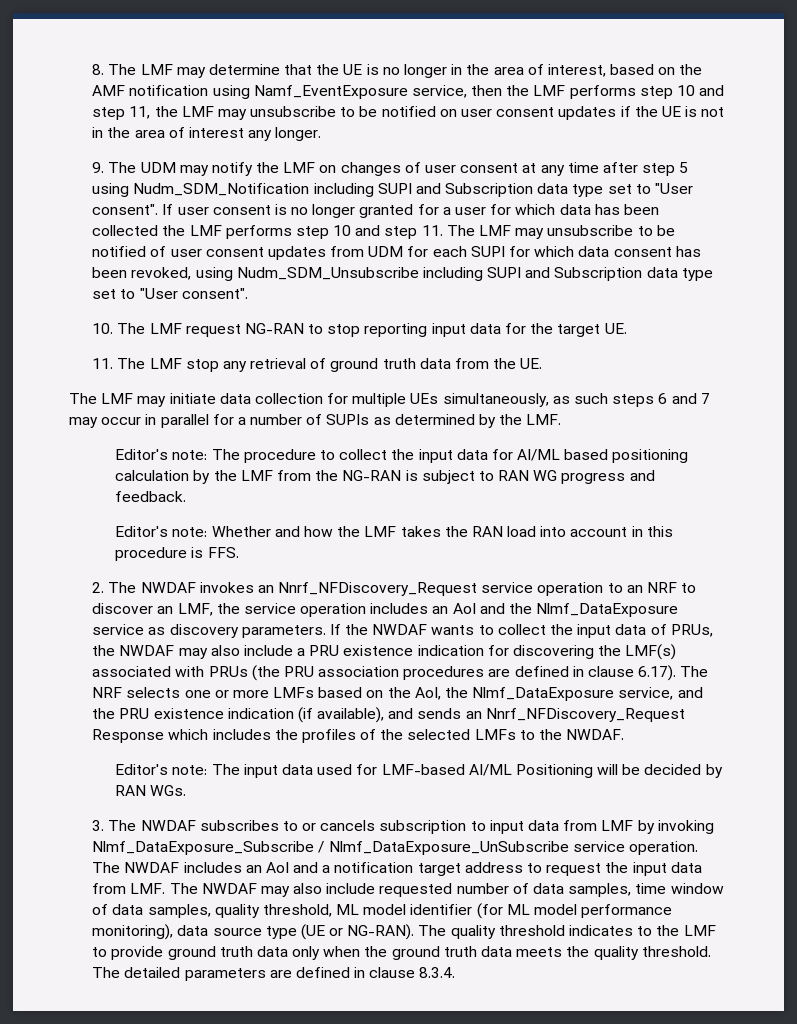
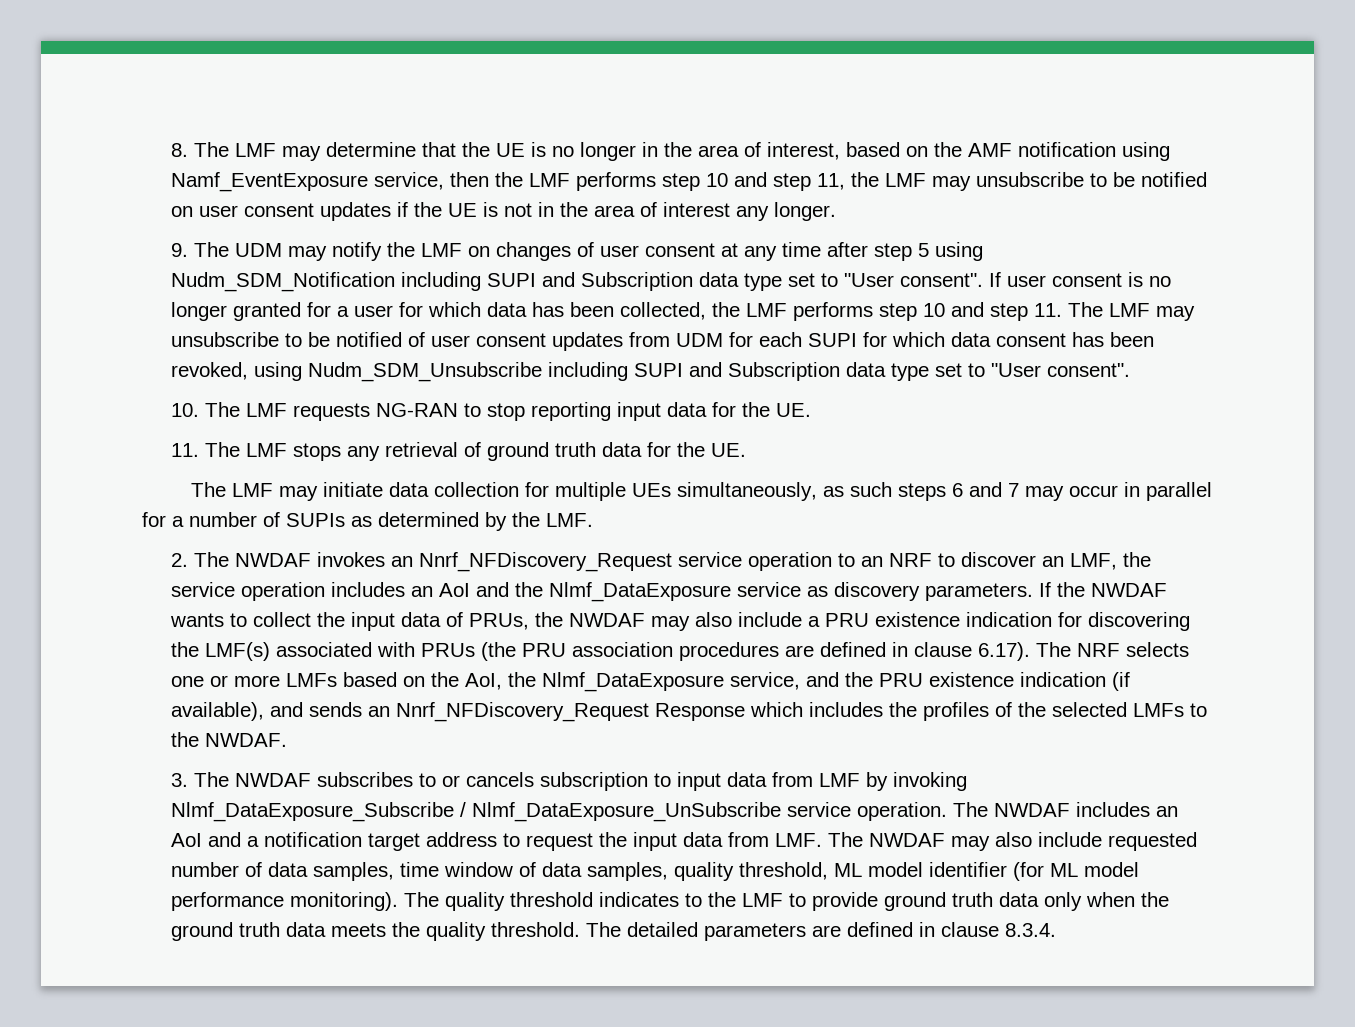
- If user consent is no longer granted for a user for which data has been collected the LMF performs step 10 and step 11. The LMF may unsubscribe to be notified of user consent updates from UDM for each SUPI for which data consent has been revoked, using Nudm_SDM_Unsubscribe including SUPI and Subscription data type set to "User consent".
+ If user consent is no longer granted for a user for which data has been collected, the LMF performs step 10 and step 11. The LMF may unsubscribe to be notified of user consent updates from UDM for each SUPI for which data consent has been revoked, using Nudm_SDM_Unsubscribe including SUPI and Subscription data type set to "User consent".
- 10. The LMF request NG-RAN to stop reporting input data for the target UE.
+ 10. The LMF requests NG-RAN to stop reporting input data for the UE.
- 11. The LMF stop any retrieval of ground truth data from the UE.
+ 11. The LMF stops any retrieval of ground truth data for the UE.
- Editor's note: The procedure to collect the input data for AI/ML based positioning calculation by the LMF from the NG-RAN is subject to RAN WG progress and feedback.
- Editor's note: Whether and how the LMF takes the RAN load into account in this procedure is FFS.
- Editor's note: The input data used for LMF-based AI/ML Positioning will be decided by RAN WGs.
- The NWDAF includes an AoI and a notification target address to request the input data from LMF. The NWDAF may also include requested number of data samples, time window of data samples, quality threshold, ML model identifier (for ML model performance monitoring), data source type (UE or NG-RAN).
+ The NWDAF includes an AoI and a notification target address to request the input data from LMF. The NWDAF may also include requested number of data samples, time window of data samples, quality threshold, ML model identifier (for ML model performance monitoring).

